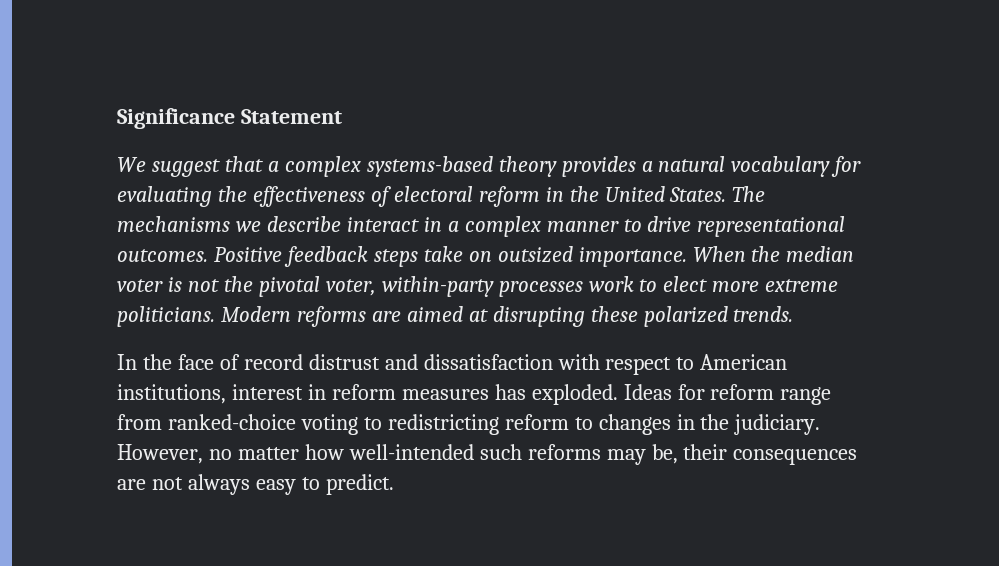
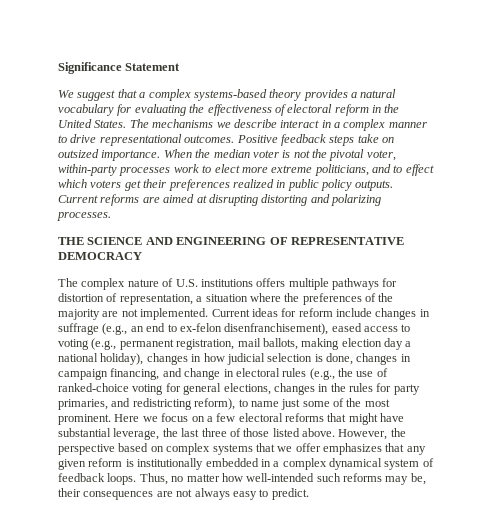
- When the median voter is not the pivotal voter, within-party processes work to elect more extreme politicians. Modern reforms are aimed at disrupting these polarized trends.
- In the face of record distrust and dissatisfaction with respect to American institutions, interest in reform measures has exploded. Ideas for reform range from ranked-choice voting to redistricting reform to changes in the judiciary. However, no matter how well-intended such reforms may be, their consequences are not always easy to predict.
+ When the median voter is not the pivotal voter, within-party processes work to elect more extreme politicians, and to effect which voters get their preferences realized in public policy outputs. Current reforms are aimed at disrupting distorting and polarizing processes.
+ THE SCIENCE AND ENGINEERING OF REPRESENTATIVE DEMOCRACY
+ The complex nature of U.S. institutions offers multiple pathways for distortion of representation, a situation where the preferences of the majority are not implemented. Current ideas for reform include changes in suffrage (e.g., an end to ex-felon disenfranchisement), eased access to voting (e.g., permanent registration, mail ballots, making election day a national holiday), changes in how judicial selection is done, changes in campaign financing, and change in electoral rules (e.g., the use of ranked-choice voting for general elections, changes in the rules for party primaries, and redistricting reform), to name just some of the most prominent. Here we focus on a few electoral reforms that might have substantial leverage, the last three of those listed above. However, the perspective based on complex systems that we offer emphasizes that any given reform is institutionally embedded in a complex dynamical system of feedback loops. Thus, no matter how well-intended such reforms may be, their consequences are not always easy to predict.

